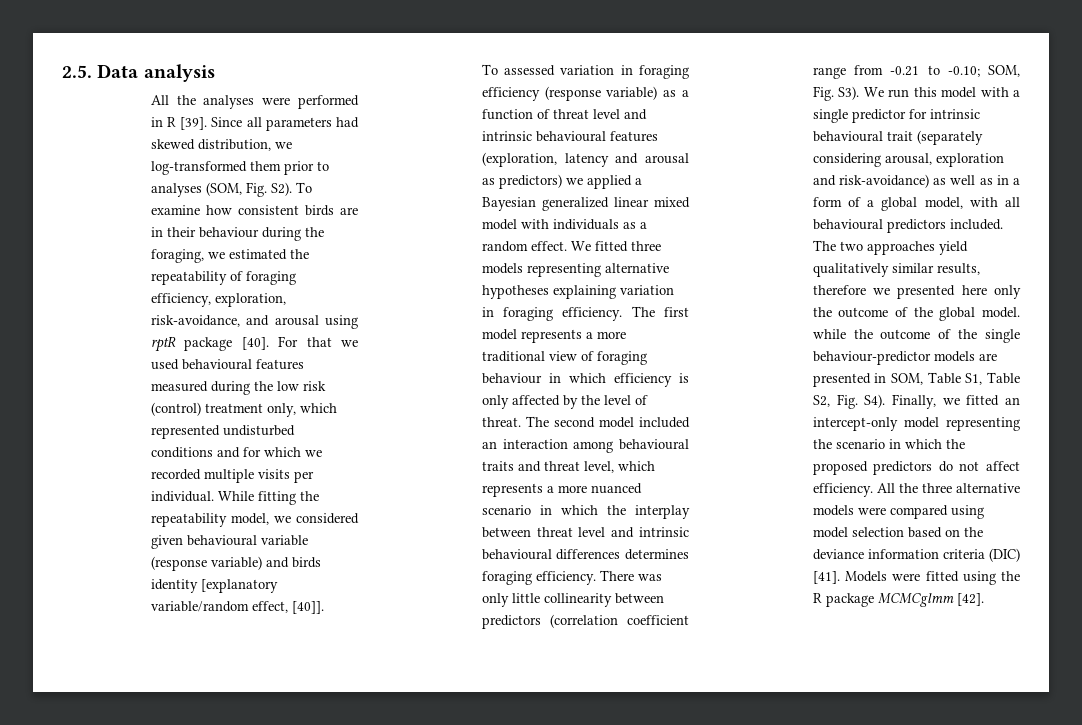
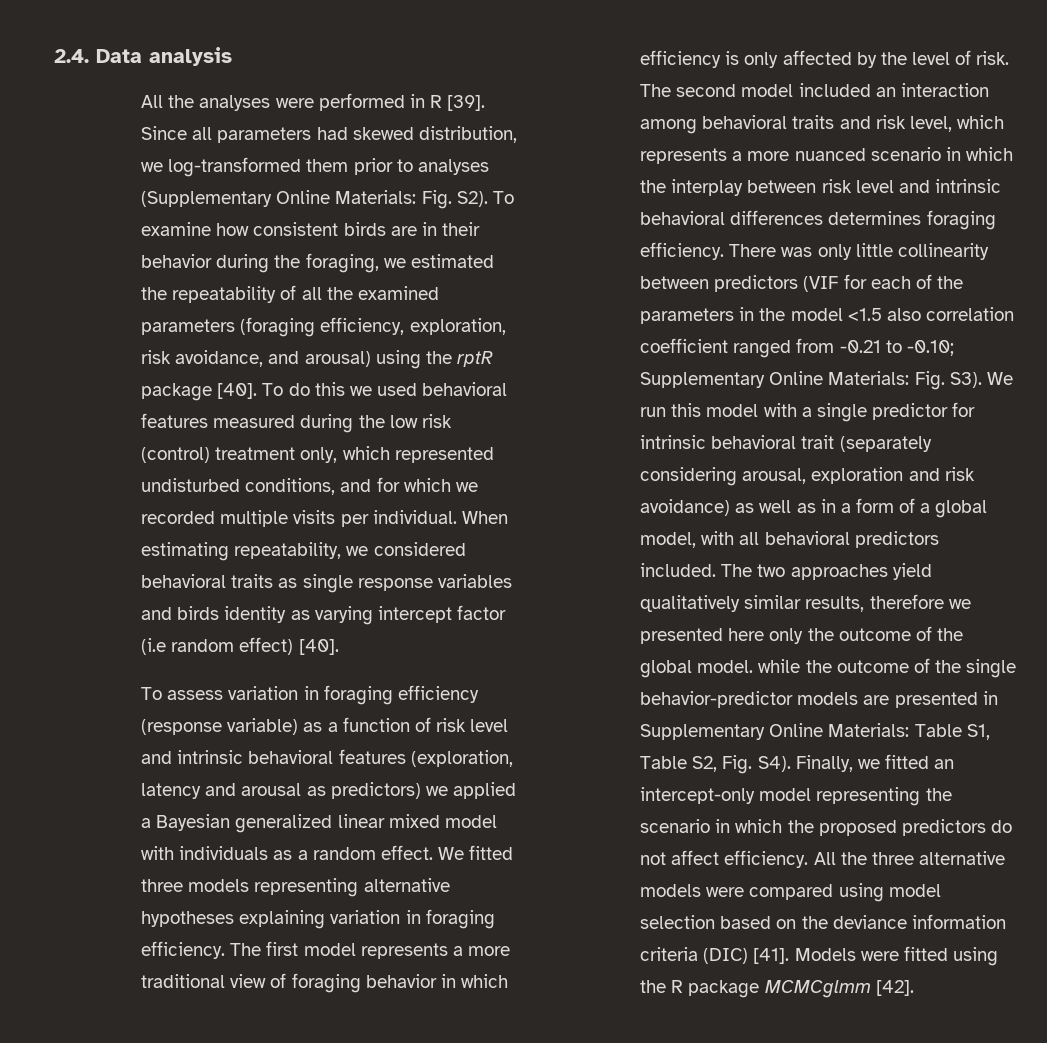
- 2.5. Data analysis
+ 2.4. Data analysis
- Since all parameters had skewed distribution, we log-transformed them prior to analyses (SOM, Fig. S2). To examine how consistent birds are in their behaviour during the foraging, we estimated the repeatability of foraging efficiency, exploration, risk-avoidance, and arousal using rptR package [40]. For that we used behavioural features measured during the low risk (control) treatment only, which represented undisturbed conditions and for which we recorded multiple visits per individual.
+ Since all parameters had skewed distribution, we log-transformed them prior to analyses (Supplementary Online Materials: Fig. S2). To examine how consistent birds are in their behavior during the foraging, we estimated the repeatability of all the examined parameters (foraging efficiency, exploration, risk avoidance, and arousal) using the rptR package [40]. To do this we used behavioral features measured during the low risk (control) treatment only, which represented undisturbed conditions, and for which we recorded multiple visits per individual.
- While fitting the repeatability model, we considered given behavioural variable (response variable) and birds identity [explanatory variable/random effect, [40]].
- To assessed variation in foraging efficiency (response variable) as a function of threat level and intrinsic behavioural features (exploration, latency and arousal as predictors) we applied a Bayesian generalized linear mixed model with individuals as a random effect.
+ When estimating repeatability, we considered behavioral traits as single response variables and birds identity as varying intercept factor (i.e random effect) [40].
+ To assess variation in foraging efficiency (response variable) as a function of risk level and intrinsic behavioral features (exploration, latency and arousal as predictors) we applied a Bayesian generalized linear mixed model with individuals as a random effect.
- The first model represents a more traditional view of foraging behaviour in which efficiency is only affected by the level of threat.
+ The first model represents a more traditional view of foraging behavior in which efficiency is only affected by the level of risk.
- The second model included an interaction among behavioural traits and threat level, which represents a more nuanced scenario in which the interplay between threat level and intrinsic behavioural differences determines foraging efficiency.
+ The second model included an interaction among behavioral traits and risk level, which represents a more nuanced scenario in which the interplay between risk level and intrinsic behavioral differences determines foraging efficiency.
- There was only little collinearity between predictors (correlation coefficient range from -0.21 to -0.10; SOM, Fig. S3). We run this model with a single predictor for intrinsic behavioural trait (separately considering arousal, exploration and risk-avoidance) as well as in a form of a global model, with all behavioural predictors included.
+ There was only little collinearity between predictors (VIF for each of the parameters in the model <1.5 also correlation coefficient ranged from -0.21 to -0.10; Supplementary Online Materials: Fig. S3). We run this model with a single predictor for intrinsic behavioral trait (separately considering arousal, exploration and risk avoidance) as well as in a form of a global model, with all behavioral predictors included.
- The two approaches yield qualitatively similar results, therefore we presented here only the outcome of the global model. while the outcome of the single behaviour-predictor models are presented in SOM, Table S1, Table S2, Fig. S4). Finally, we fitted an intercept-only model representing the scenario in which the proposed predictors do not affect efficiency.
+ The two approaches yield qualitatively similar results, therefore we presented here only the outcome of the global model. while the outcome of the single behavior-predictor models are presented in Supplementary Online Materials: Table S1, Table S2, Fig. S4). Finally, we fitted an intercept-only model representing the scenario in which the proposed predictors do not affect efficiency.

